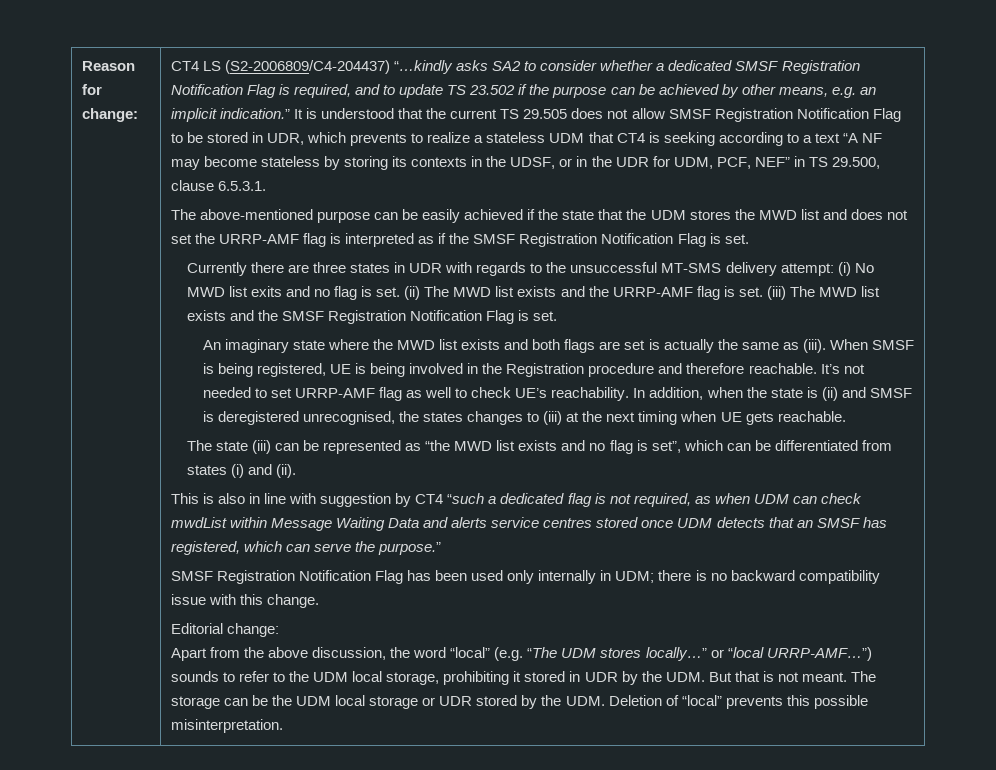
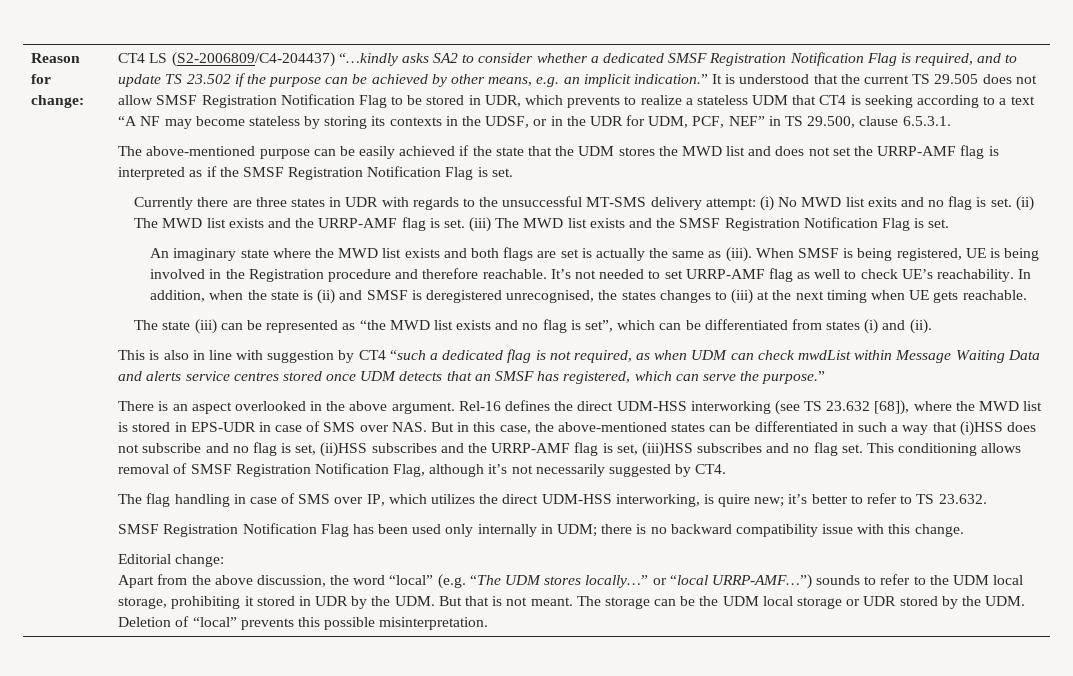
+ There is an aspect overlooked in the above argument. Rel-16 defines the direct UDM-HSS interworking (see TS 23.632 [68]), where the MWD list is stored in EPS-UDR in case of SMS over NAS. But in this case, the above-mentioned states can be differentiated in such a way that (i)HSS does not subscribe and no flag is set, (ii)HSS subscribes and the URRP-AMF flag is set, (iii)HSS subscribes and no flag set. This conditioning allows removal of SMSF Registration Notification Flag, although it’s not necessarily suggested by CT4.
+ The flag handling in case of SMS over IP, which utilizes the direct UDM-HSS interworking, is quire new; it’s better to refer to TS 23.632.

